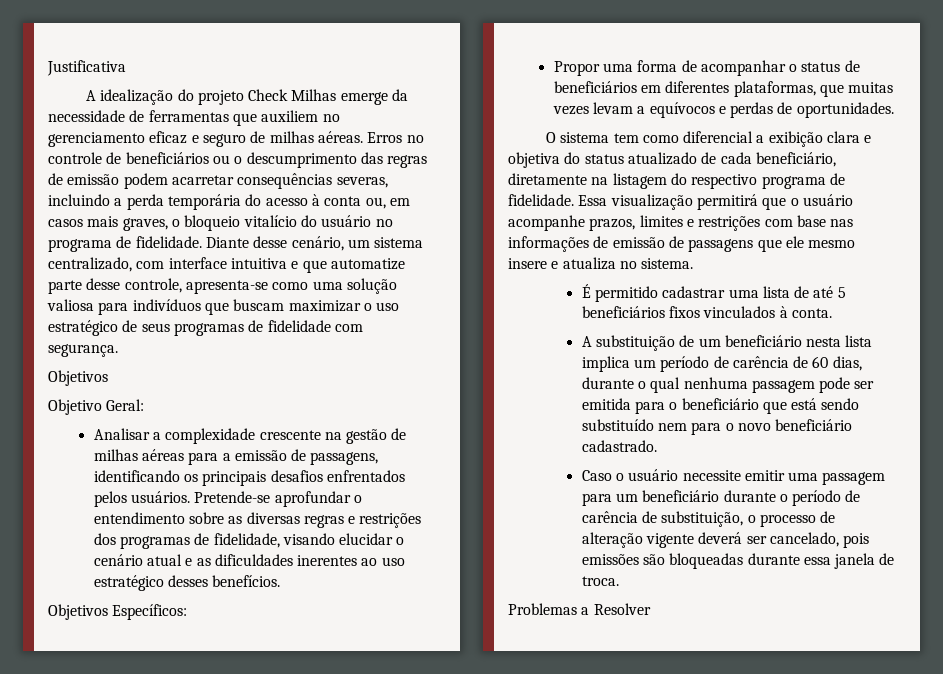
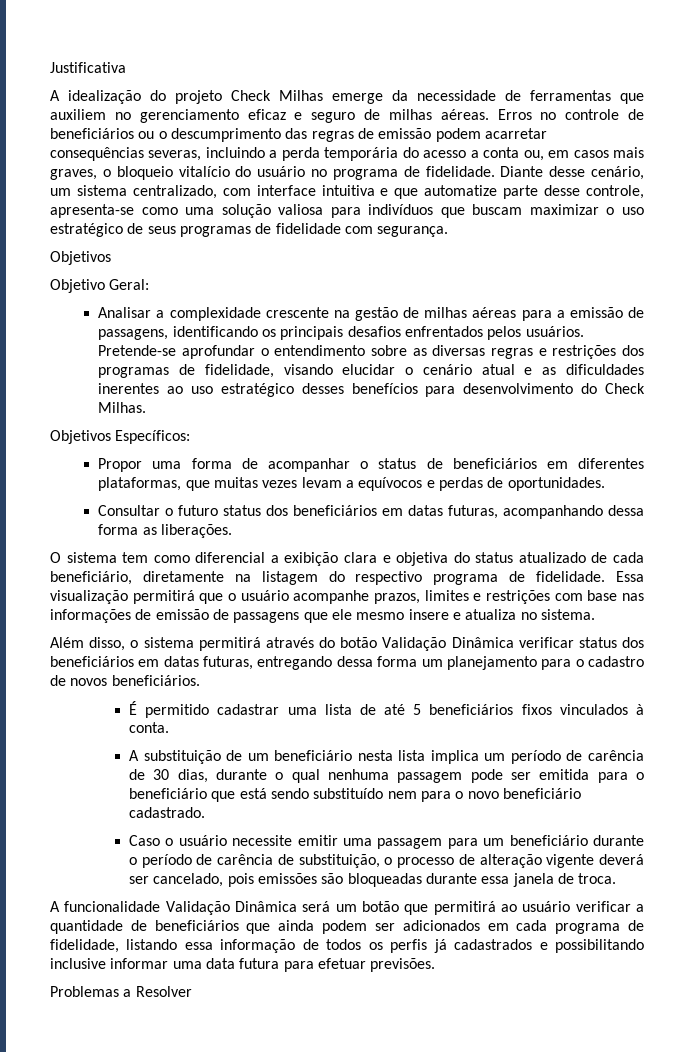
- Erros no controle de beneficiários ou o descumprimento das regras de emissão podem acarretar consequências severas, incluindo a perda temporária do acesso à conta ou, em casos mais graves, o bloqueio vitalício do usuário no programa de fidelidade.
+ Erros no controle de beneficiários ou o descumprimento das regras de emissão podem acarretar consequências severas, incluindo a perda temporária do acesso a conta ou, em casos mais graves, o bloqueio vitalício do usuário no programa de fidelidade.
- Pretende-se aprofundar o entendimento sobre as diversas regras e restrições dos programas de fidelidade, visando elucidar o cenário atual e as dificuldades inerentes ao uso estratégico desses benefícios.
+ Pretende-se aprofundar o entendimento sobre as diversas regras e restrições dos programas de fidelidade, visando elucidar o cenário atual e as dificuldades inerentes ao uso estratégico desses benefícios para desenvolvimento do Check Milhas.
+ Consultar o futuro status dos beneficiários em datas futuras, acompanhando dessa forma as liberações.
+ Além disso, o sistema permitirá através do botão Validação Dinâmica verificar status dos beneficiários em datas futuras, entregando dessa forma um planejamento para o cadastro de novos beneficiários.
- A substituição de um beneficiário nesta lista implica um período de carência de 60 dias, durante o qual nenhuma passagem pode ser emitida para o beneficiário que está sendo substituído nem para o novo beneficiário cadastrado.
+ A substituição de um beneficiário nesta lista implica um período de carência de 30 dias, durante o qual nenhuma passagem pode ser emitida para o beneficiário que está sendo substituído nem para o novo beneficiário cadastrado.
+ A funcionalidade Validação Dinâmica será um botão que permitirá ao usuário verificar a quantidade de beneficiários que ainda podem ser adicionados em cada programa de fidelidade, listando essa informação de todos os perfis já cadastrados e possibilitando inclusive informar uma data futura para efetuar previsões.

